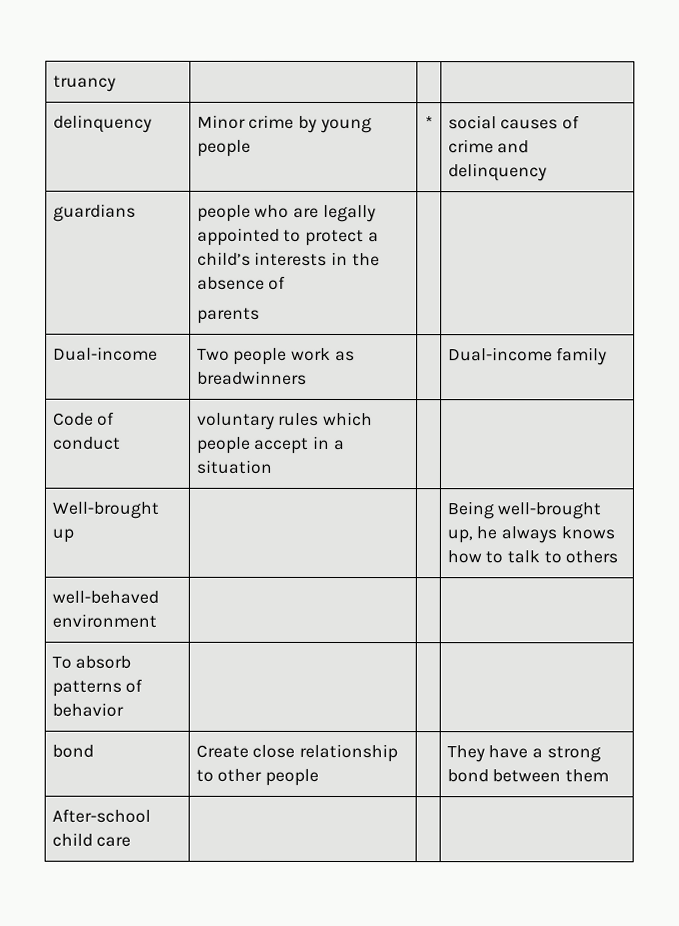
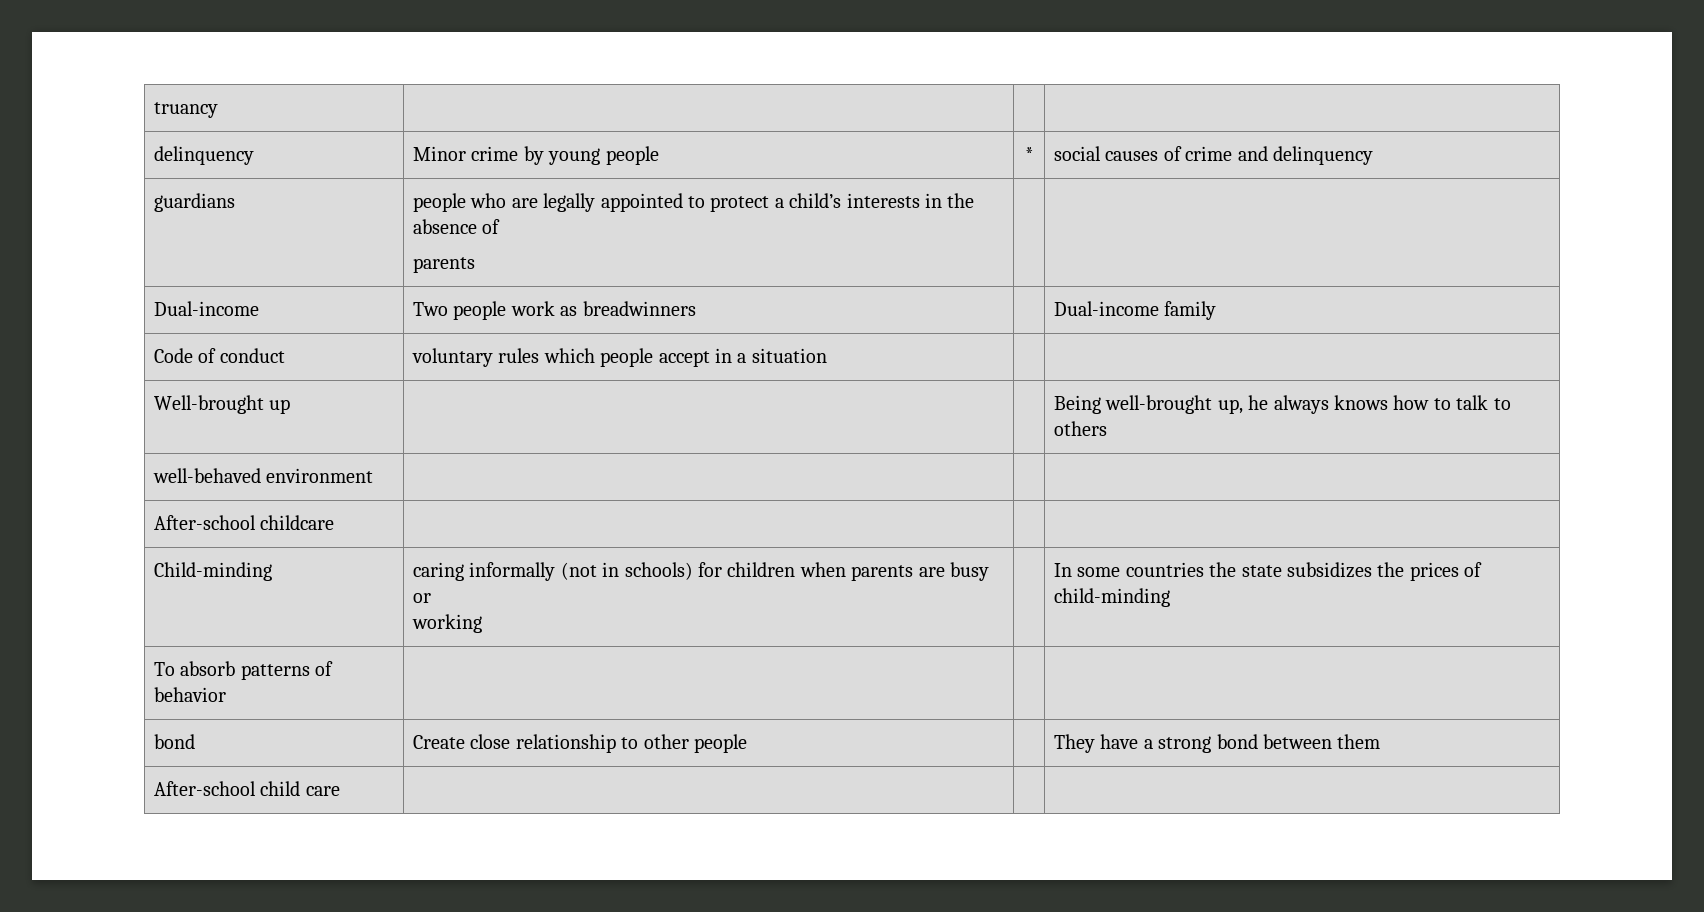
+ After-school childcare | | |
+ Child-minding | caring informally (not in schools) for children when parents are busy or
+ working | | In some countries the state subsidizes the prices of child-minding

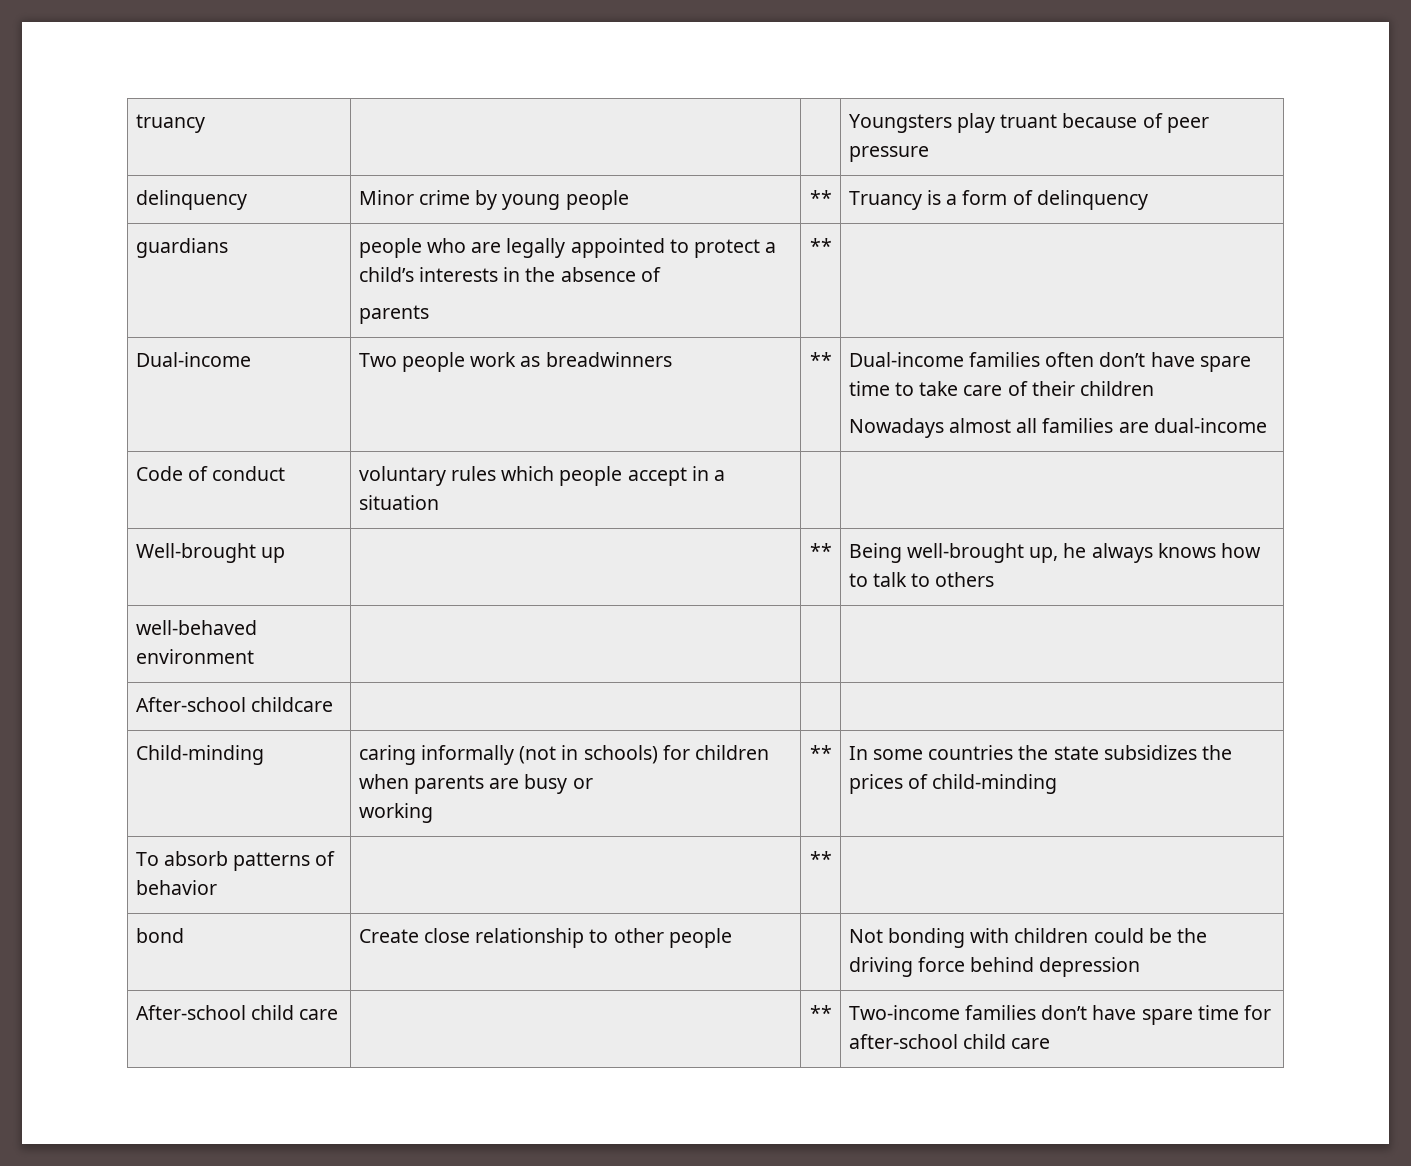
- truancy | | |
+ truancy | | | Youngsters play truant because of peer pressure
- delinquency | Minor crime by young people | * | social causes of crime and delinquency
+ delinquency | Minor crime by young people | ** | Truancy is a form of delinquency
  guardians | people who are legally appointed to protect a child’s interests in the absence of
- parents | |
+ parents | ** |
- Dual-income | Two people work as breadwinners | | Dual-income family
+ Dual-income | Two people work as breadwinners | ** | Dual-income families often don’t have spare time to take care of their children
+ Nowadays almost all families are dual-income
- Well-brought up | | | Being well-brought up, he always knows how to talk to others
+ Well-brought up | | ** | Being well-brought up, he always knows how to talk to others
  Child-minding | caring informally (not in schools) for children when parents are busy or
- working | | In some countries the state subsidizes the prices of child-minding
+ working | ** | In some countries the state subsidizes the prices of child-minding
- To absorb patterns of behavior | | |
+ To absorb patterns of behavior | | ** |
- bond | Create close relationship to other people | | They have a strong bond between them
- After-school child care | | |
+ bond | Create close relationship to other people | | Not bonding with children could be the driving force behind depression
+ After-school child care | | ** | Two-income families don’t have spare time for after-school child care

